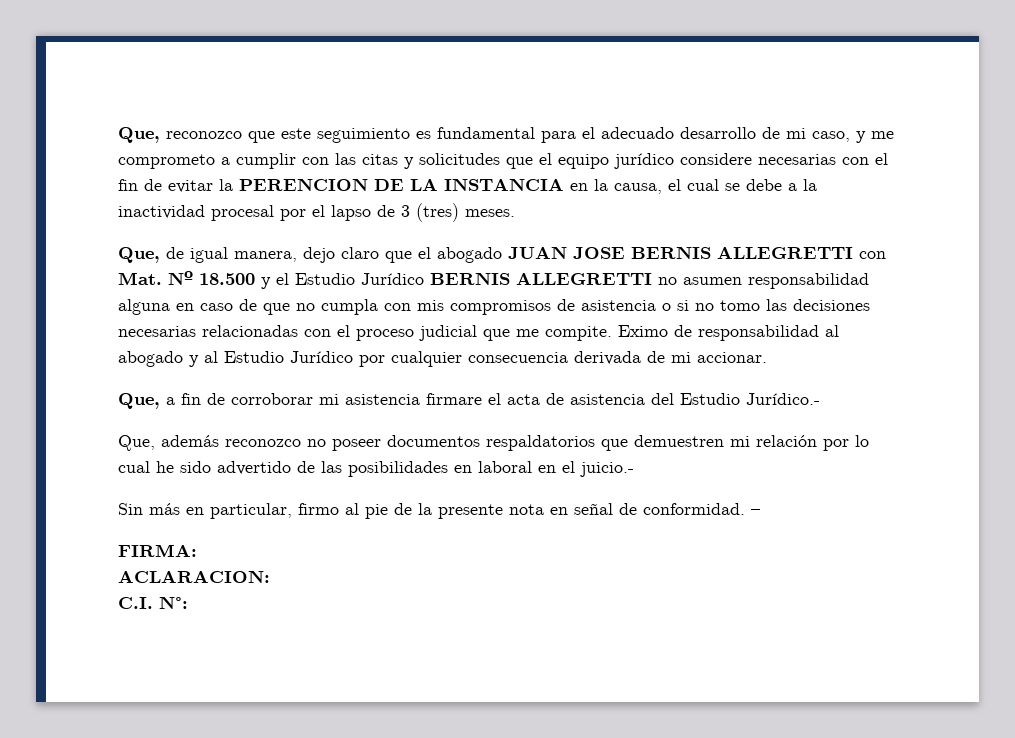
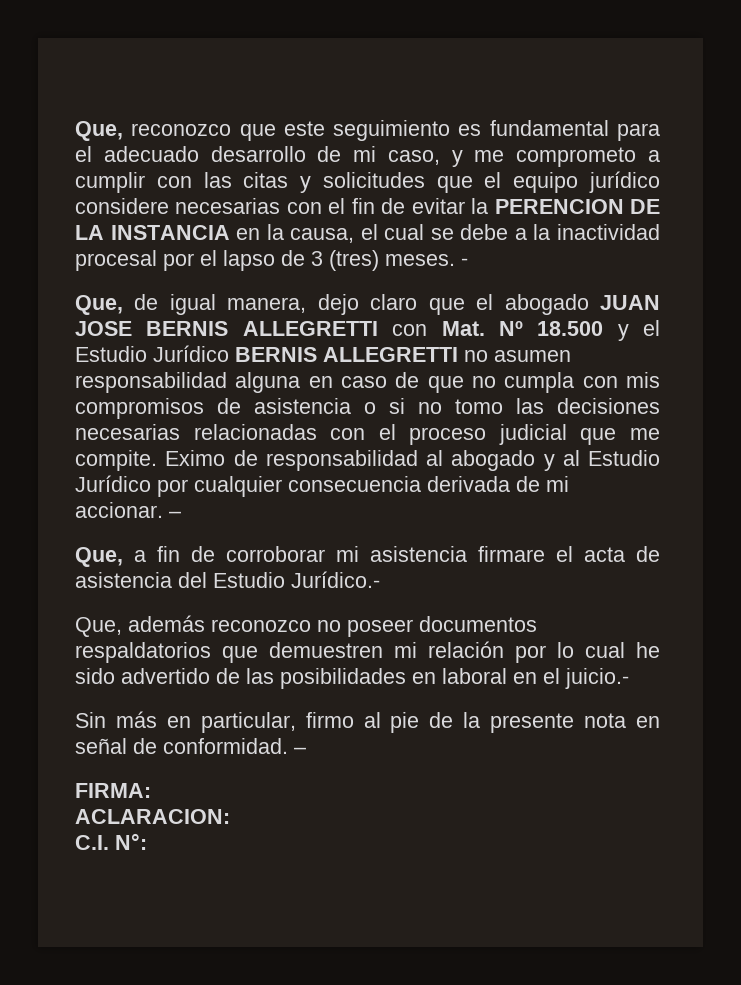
- Que, reconozco que este seguimiento es fundamental para el adecuado desarrollo de mi caso, y me comprometo a cumplir con las citas y solicitudes que el equipo jurídico considere necesarias con el fin de evitar la PERENCION DE LA INSTANCIA en la causa, el cual se debe a la inactividad procesal por el lapso de 3 (tres) meses.
+ Que, reconozco que este seguimiento es fundamental para el adecuado desarrollo de mi caso, y me comprometo a cumplir con las citas y solicitudes que el equipo jurídico considere necesarias con el fin de evitar la PERENCION DE LA INSTANCIA en la causa, el cual se debe a la inactividad procesal por el lapso de 3 (tres) meses. -
- Eximo de responsabilidad al abogado y al Estudio Jurídico por cualquier consecuencia derivada de mi accionar.
+ Eximo de responsabilidad al abogado y al Estudio Jurídico por cualquier consecuencia derivada de mi accionar. –

